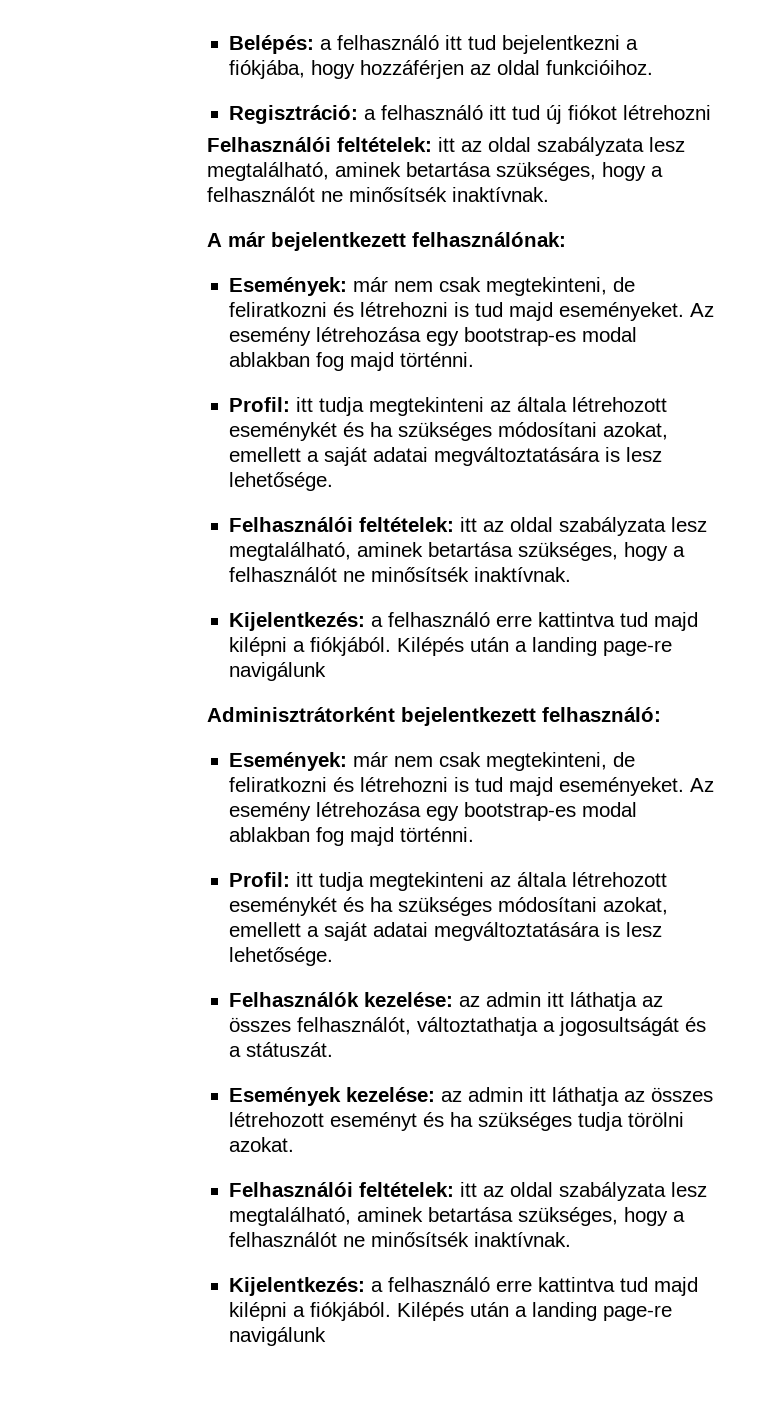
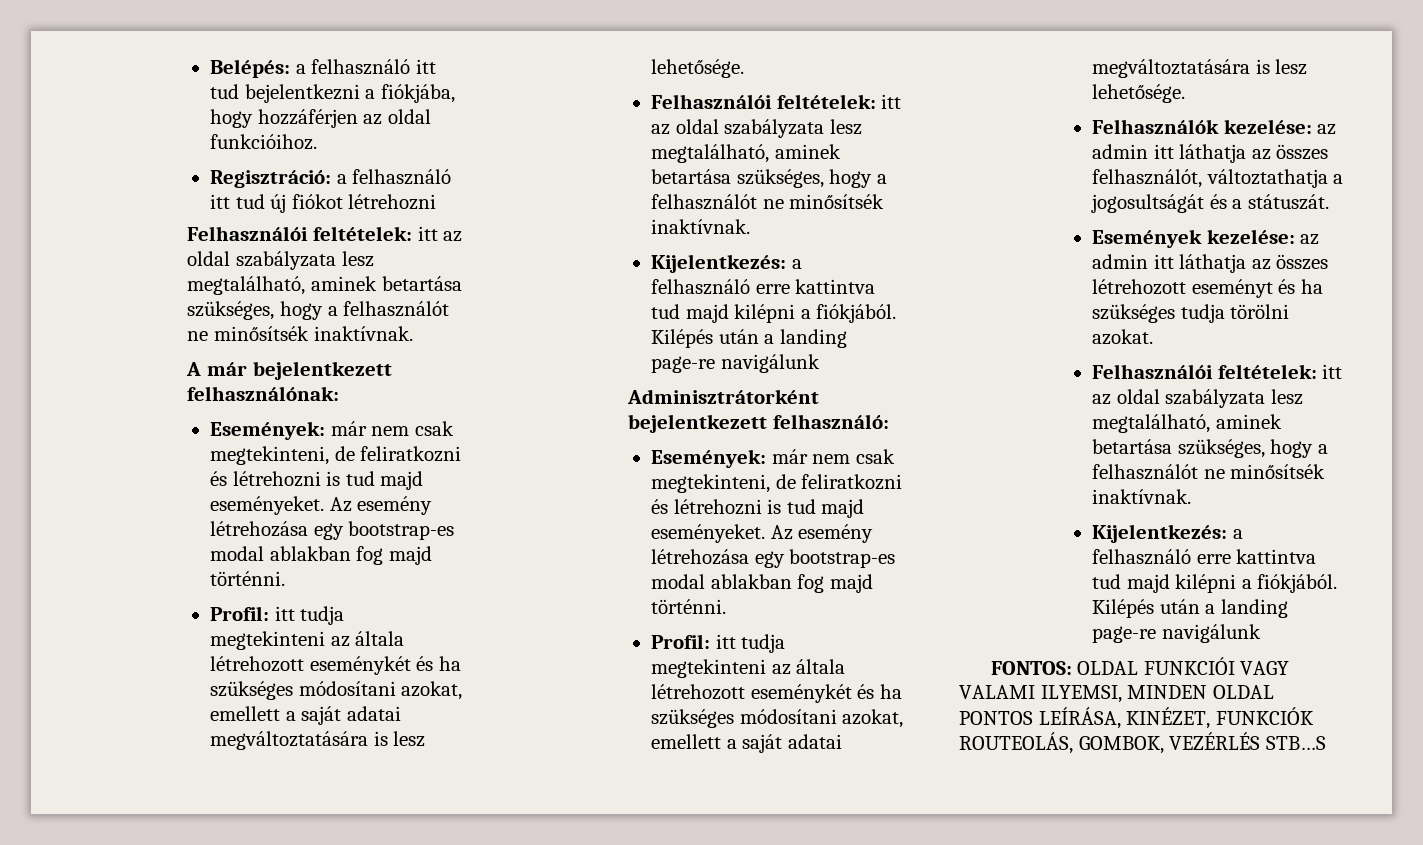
+ FONTOS: OLDAL FUNKCIÓI VAGY VALAMI ILYEMSI, MINDEN OLDAL PONTOS LEÍRÁSA, KINÉZET, FUNKCIÓK ROUTEOLÁS, GOMBOK, VEZÉRLÉS STB…S

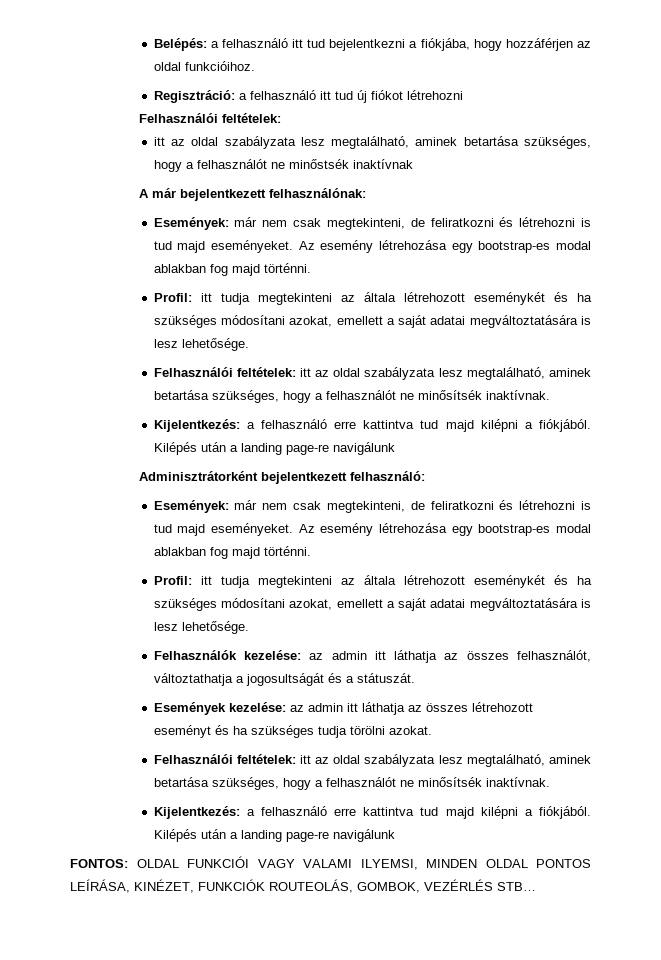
  Regisztráció: a felhasználó itt tud új fiókot létrehozni
- Felhasználói feltételek: itt az oldal szabályzata lesz megtalálható, aminek betartása szükséges, hogy a felhasználót ne minősítsék inaktívnak.
+ Felhasználói feltételek:
+ itt az oldal szabályzata lesz megtalálható, aminek betartása szükséges, hogy a felhasználót ne minőstsék inaktívnak
- FONTOS: OLDAL FUNKCIÓI VAGY VALAMI ILYEMSI, MINDEN OLDAL PONTOS LEÍRÁSA, KINÉZET, FUNKCIÓK ROUTEOLÁS, GOMBOK, VEZÉRLÉS STB…S
+ FONTOS: OLDAL FUNKCIÓI VAGY VALAMI ILYEMSI, MINDEN OLDAL PONTOS LEÍRÁSA, KINÉZET, FUNKCIÓK ROUTEOLÁS, GOMBOK, VEZÉRLÉS STB…

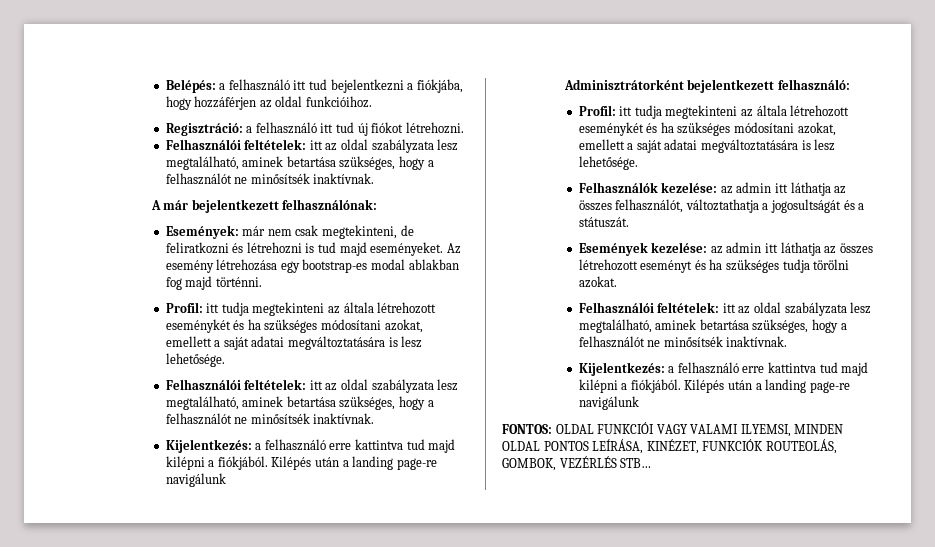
- Regisztráció: a felhasználó itt tud új fiókot létrehozni
- Felhasználói feltételek:
- itt az oldal szabályzata lesz megtalálható, aminek betartása szükséges, hogy a felhasználót ne minőstsék inaktívnak
+ Regisztráció: a felhasználó itt tud új fiókot létrehozni.
+ Felhasználói feltételek: itt az oldal szabályzata lesz megtalálható, aminek betartása szükséges, hogy a felhasználót ne minősítsék inaktívnak.
  Adminisztrátorként bejelentkezett felhasználó:
- Események: már nem csak megtekinteni, de feliratkozni és létrehozni is tud majd eseményeket. Az esemény létrehozása egy bootstrap-es modal ablakban fog majd történni.

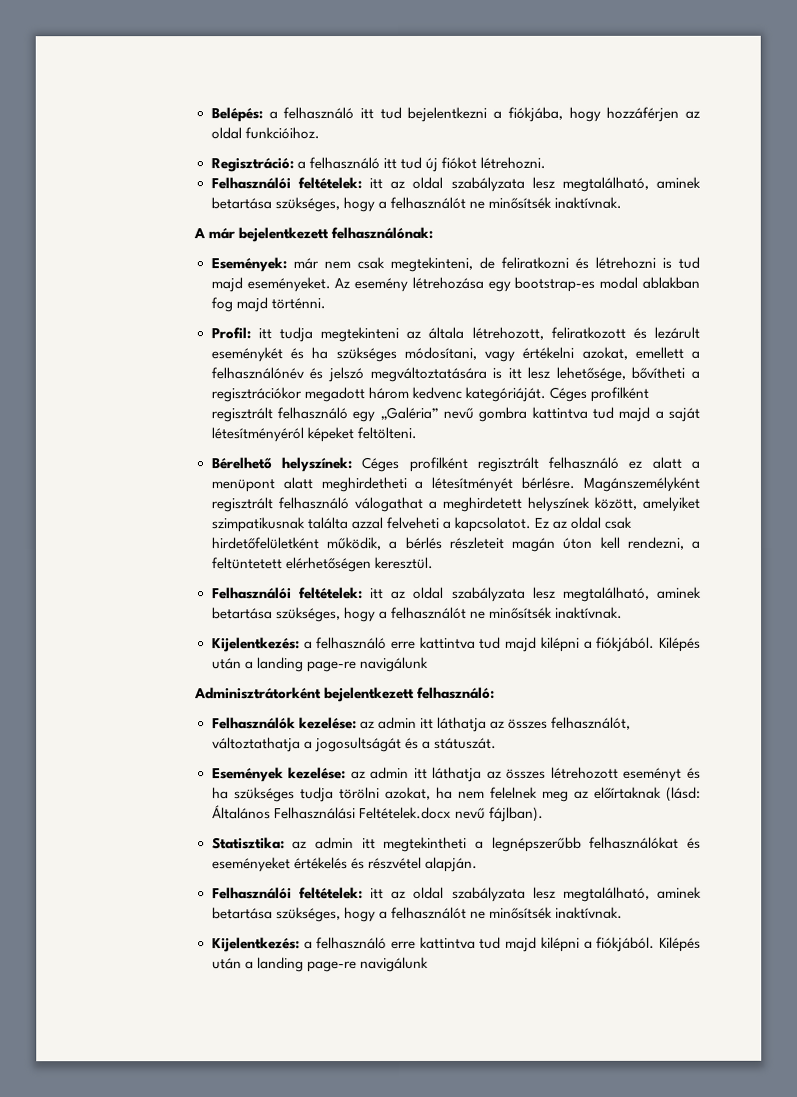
  Az esemény létrehozása egy bootstrap-es modal ablakban fog majd történni.
- Profil: itt tudja megtekinteni az általa létrehozott eseménykét és ha szükséges módosítani azokat, emellett a saját adatai megváltoztatására is lesz lehetősége.
+ Profil: itt tudja megtekinteni az általa létrehozott, feliratkozott és lezárult eseménykét és ha szükséges módosítani, vagy értékelni azokat, emellett a felhasználónév és jelszó megváltoztatására is itt lesz lehetősége, bővítheti a regisztrációkor megadott három kedvenc kategóriáját. Céges profilként regisztrált felhasználó egy „Galéria” nevű gombra kattintva tud majd a saját létesítményéról képeket feltölteni.
+ Bérelhető helyszínek: Céges profilként regisztrált felhasználó ez alatt a menüpont alatt meghirdetheti a létesítményét bérlésre. Magánszemélyként regisztrált felhasználó válogathat a meghirdetett helyszínek között, amelyiket szimpatikusnak találta azzal felveheti a kapcsolatot. Ez az oldal csak hirdetőfelületként működik, a bérlés részleteit magán úton kell rendezni, a feltüntetett elérhetőségen keresztül.
  Adminisztrátorként bejelentkezett felhasználó:
- Profil: itt tudja megtekinteni az általa létrehozott eseménykét és ha szükséges módosítani azokat, emellett a saját adatai megváltoztatására is lesz lehetősége.
- Események kezelése: az admin itt láthatja az összes létrehozott eseményt és ha szükséges tudja törölni azokat.
+ Események kezelése: az admin itt láthatja az összes létrehozott eseményt és ha szükséges tudja törölni azokat, ha nem felelnek meg az előírtaknak (lásd: Általános Felhasználási Feltételek.docx nevű fájlban).
+ Statisztika: az admin itt megtekintheti a legnépszerűbb felhasználókat és eseményeket értékelés és részvétel alapján.
- FONTOS: OLDAL FUNKCIÓI VAGY VALAMI ILYEMSI, MINDEN OLDAL PONTOS LEÍRÁSA, KINÉZET, FUNKCIÓK ROUTEOLÁS, GOMBOK, VEZÉRLÉS STB…

